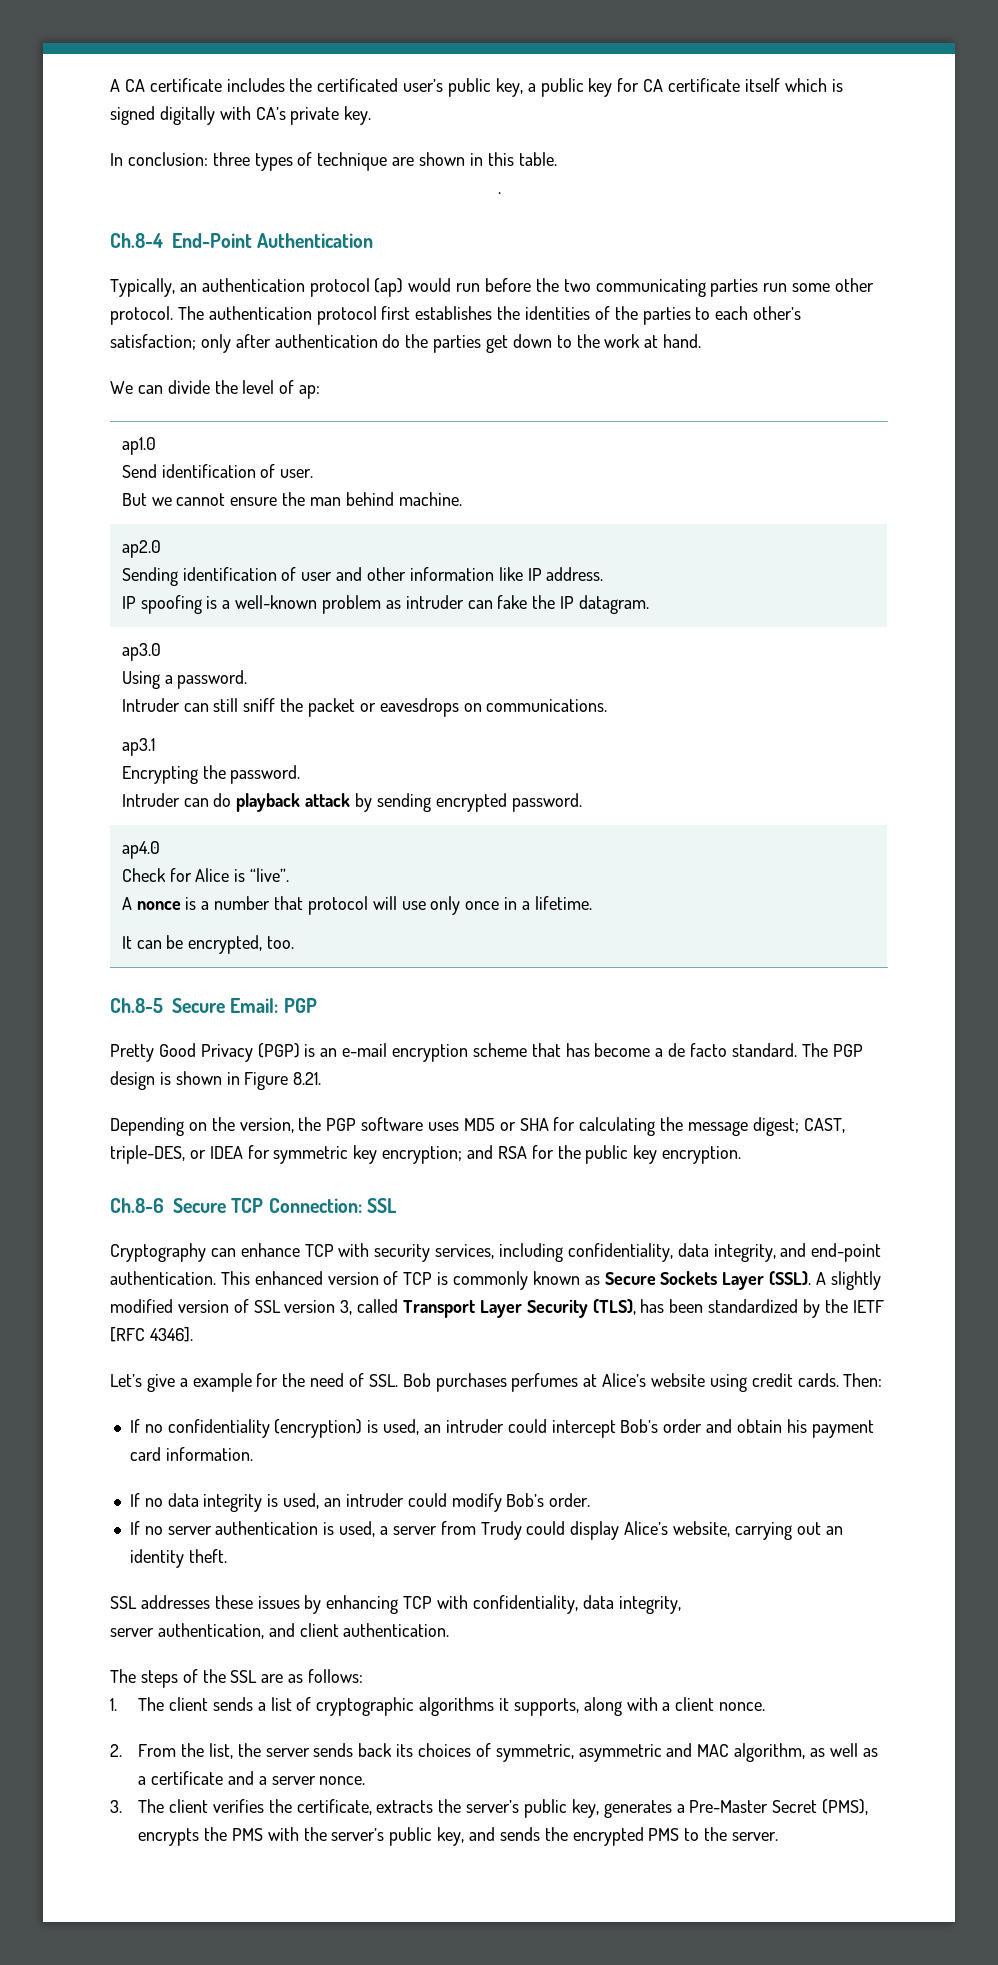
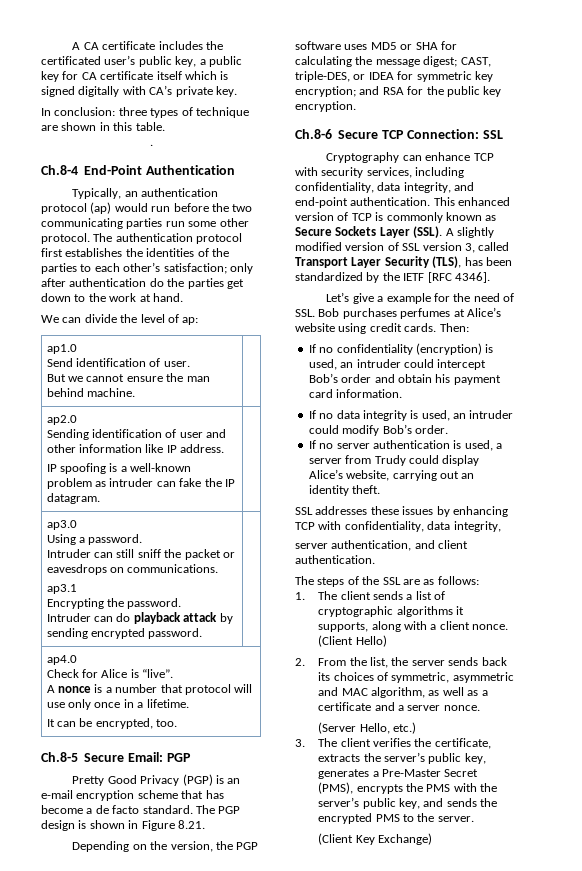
+ (Client Hello)
+ (Server Hello, etc.)
+ (Client Key Exchange)

